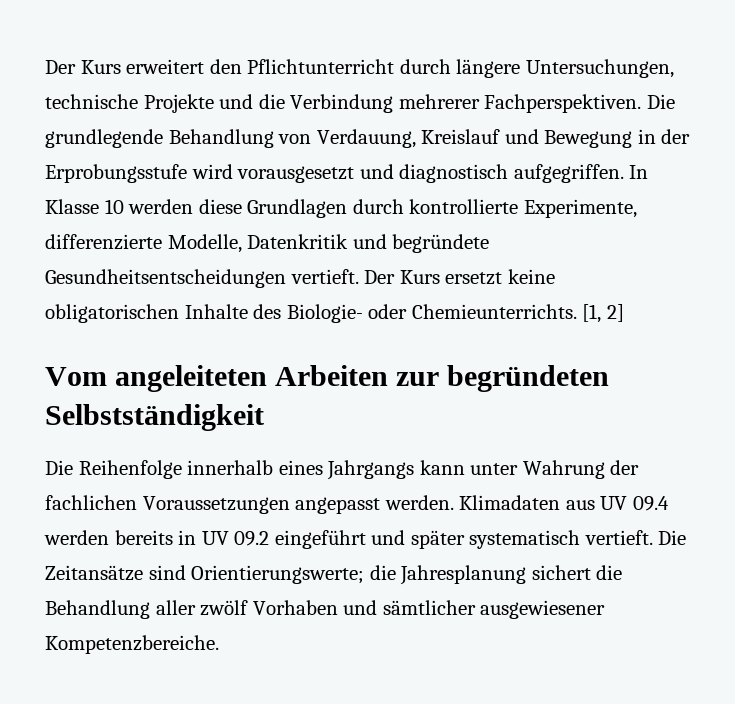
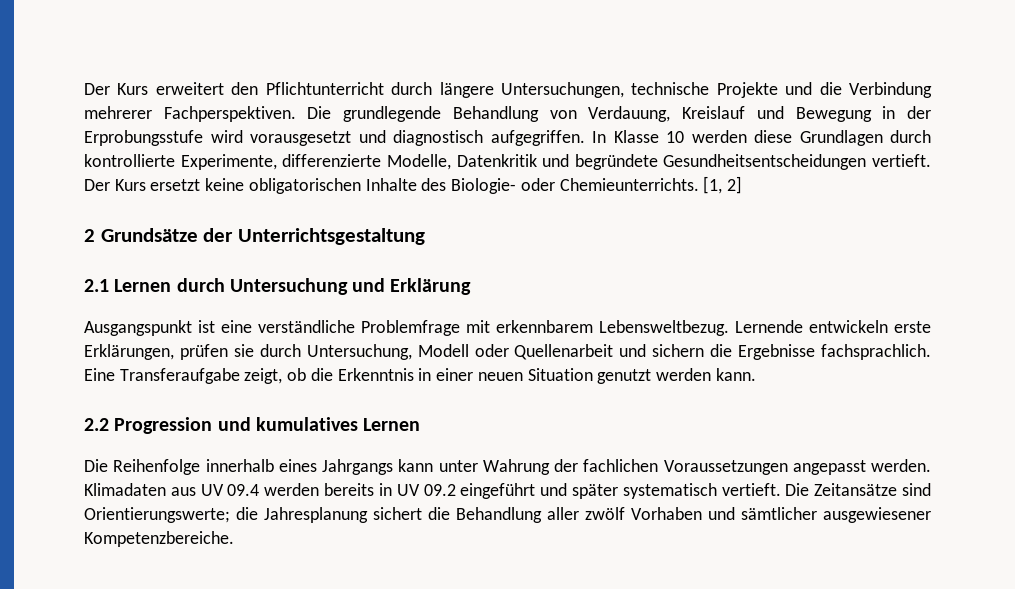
- Vom angeleiteten Arbeiten zur begründeten Selbstständigkeit
+ 2 Grundsätze der Unterrichtsgestaltung
+ 2.1 Lernen durch Untersuchung und Erklärung
+ Ausgangspunkt ist eine verständliche Problemfrage mit erkennbarem Lebensweltbezug. Lernende entwickeln erste Erklärungen, prüfen sie durch Untersuchung, Modell oder Quellenarbeit und sichern die Ergebnisse fachsprachlich. Eine Transferaufgabe zeigt, ob die Erkenntnis in einer neuen Situation genutzt werden kann.
+ 2.2 Progression und kumulatives Lernen

